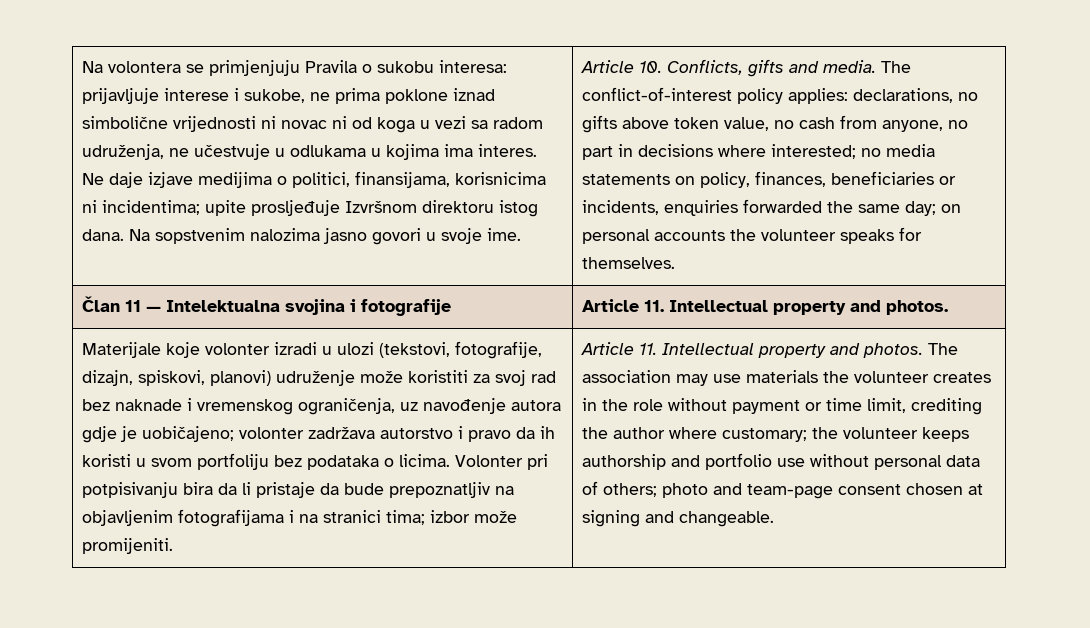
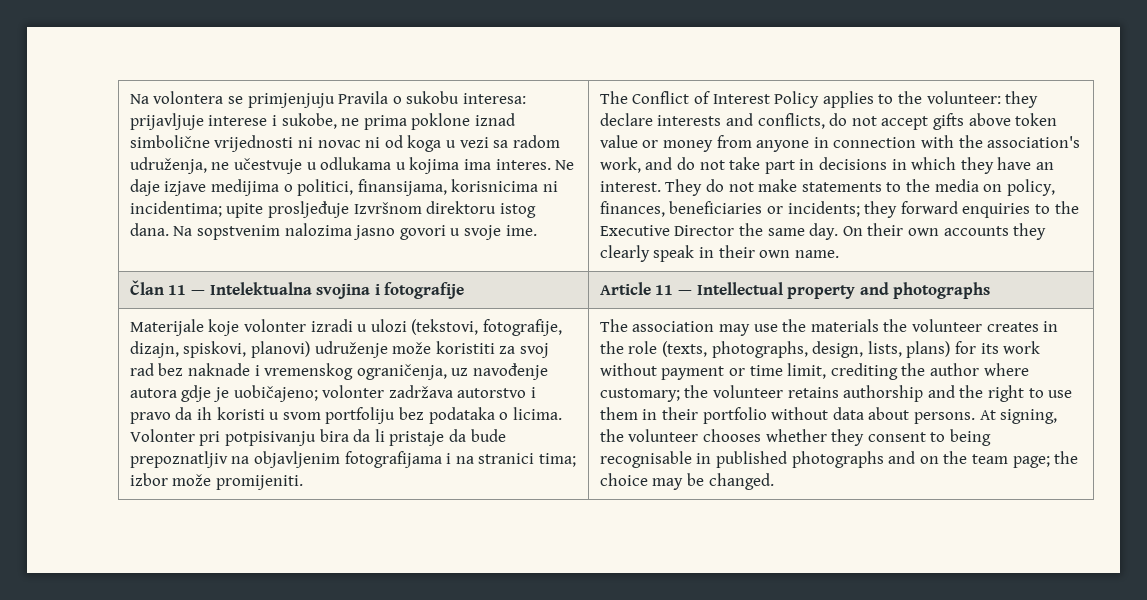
- Article 10. Conflicts, gifts and media. The conflict-of-interest policy applies: declarations, no gifts above token value, no cash from anyone, no part in decisions where interested; no media statements on policy, finances, beneficiaries or incidents, enquiries forwarded the same day; on personal accounts the volunteer speaks for themselves.
+ The Conflict of Interest Policy applies to the volunteer: they declare interests and conflicts, do not accept gifts above token value or money from anyone in connection with the association's work, and do not take part in decisions in which they have an interest. They do not make statements to the media on policy, finances, beneficiaries or incidents; they forward enquiries to the Executive Director the same day. On their own accounts they clearly speak in their own name.
- Član 11 — Intelektualna svojina i fotografije | Article 11. Intellectual property and photos.
+ Član 11 — Intelektualna svojina i fotografije | Article 11 — Intellectual property and photographs
- Volonter pri potpisivanju bira da li pristaje da bude prepoznatljiv na objavljenim fotografijama i na stranici tima; izbor može promijeniti. | Article 11. Intellectual property and photos. The association may use materials the volunteer creates in the role without payment or time limit, crediting the author where customary; the volunteer keeps authorship and portfolio use without personal data of others; photo and team-page consent chosen at signing and changeable.
+ Volonter pri potpisivanju bira da li pristaje da bude prepoznatljiv na objavljenim fotografijama i na stranici tima; izbor može promijeniti. | The association may use the materials the volunteer creates in the role (texts, photographs, design, lists, plans) for its work without payment or time limit, crediting the author where customary; the volunteer retains authorship and the right to use them in their portfolio without data about persons. At signing, the volunteer chooses whether they consent to being recognisable in published photographs and on the team page; the choice may be changed.

